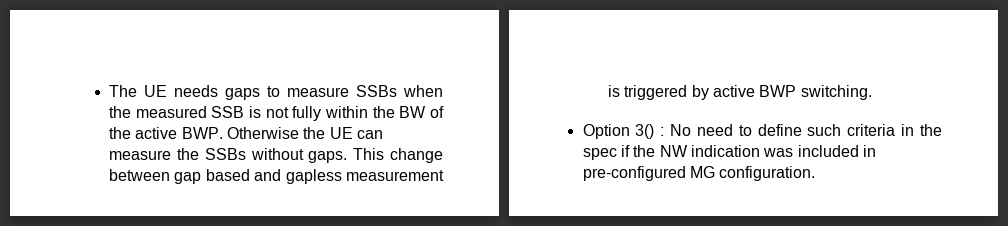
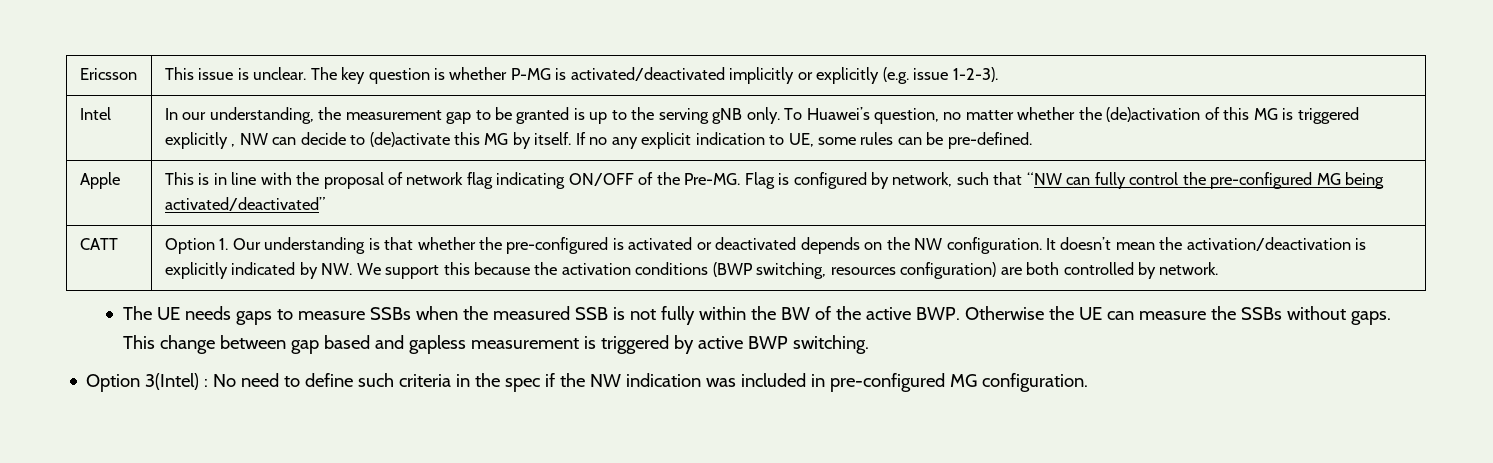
+ Ericsson | This issue is unclear. The key question is whether P-MG is activated/deactivated implicitly or explicitly (e.g. issue 1-2-3).
+ Intel | In our understanding, the measurement gap to be granted is up to the serving gNB only. To Huawei’s question, no matter whether the (de)activation of this MG is triggered explicitly , NW can decide to (de)activate this MG by itself. If no any explicit indication to UE, some rules can be pre-defined.
+ Apple | This is in line with the proposal of network flag indicating ON/OFF of the Pre-MG. Flag is configured by network, such that “NW can fully control the pre-configured MG being activated/deactivated”
+ CATT | Option 1. Our understanding is that whether the pre-configured is activated or deactivated depends on the NW configuration. It doesn’t mean the activation/deactivation is explicitly indicated by NW. We support this because the activation conditions (BWP switching, resources configuration) are both controlled by network.
- Option 3() : No need to define such criteria in the spec if the NW indication was included in pre-configured MG configuration.
+ Option 3(Intel) : No need to define such criteria in the spec if the NW indication was included in pre-configured MG configuration.

